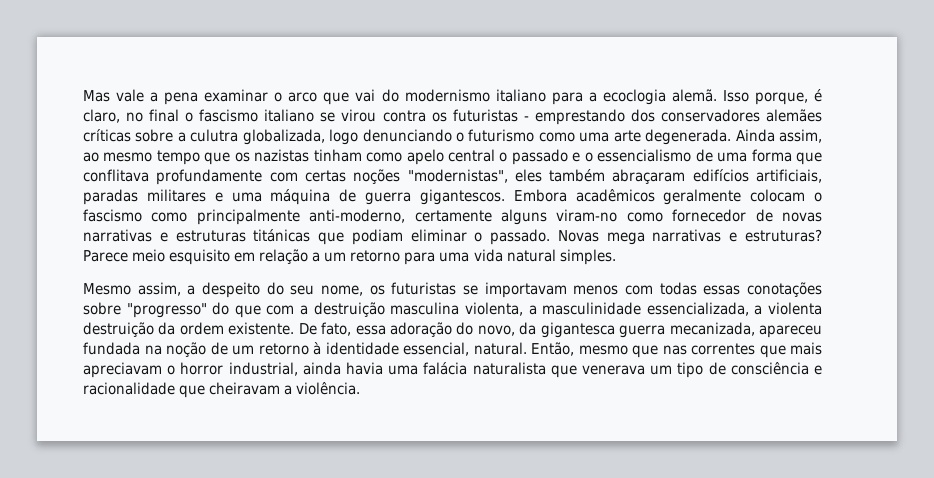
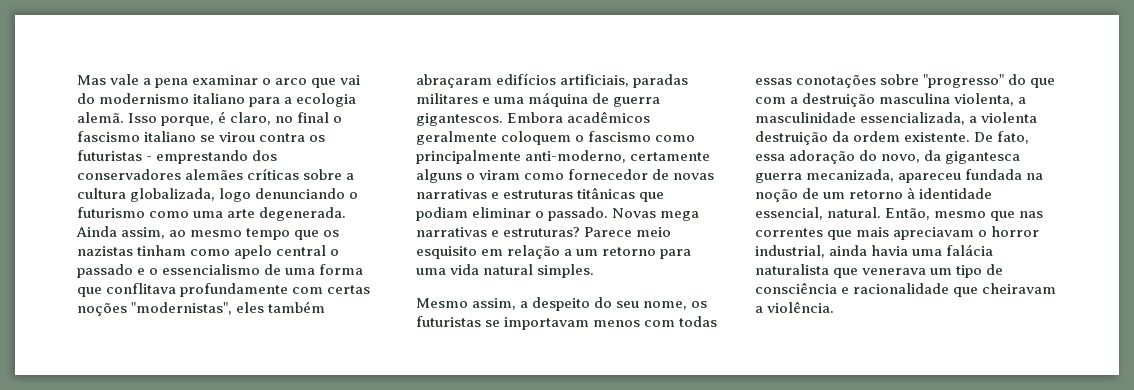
- Mas vale a pena examinar o arco que vai do modernismo italiano para a ecoclogia alemã.
+ Mas vale a pena examinar o arco que vai do modernismo italiano para a ecologia alemã.
- Isso porque, é claro, no final o fascismo italiano se virou contra os futuristas - emprestando dos conservadores alemães críticas sobre a culutra globalizada, logo denunciando o futurismo como uma arte degenerada.
+ Isso porque, é claro, no final o fascismo italiano se virou contra os futuristas - emprestando dos conservadores alemães críticas sobre a cultura globalizada, logo denunciando o futurismo como uma arte degenerada.
- Embora acadêmicos geralmente colocam o fascismo como principalmente anti-moderno, certamente alguns viram-no como fornecedor de novas narrativas e estruturas titánicas que podiam eliminar o passado.
+ Embora acadêmicos geralmente coloquem o fascismo como principalmente anti-moderno, certamente alguns o viram como fornecedor de novas narrativas e estruturas titânicas que podiam eliminar o passado.

